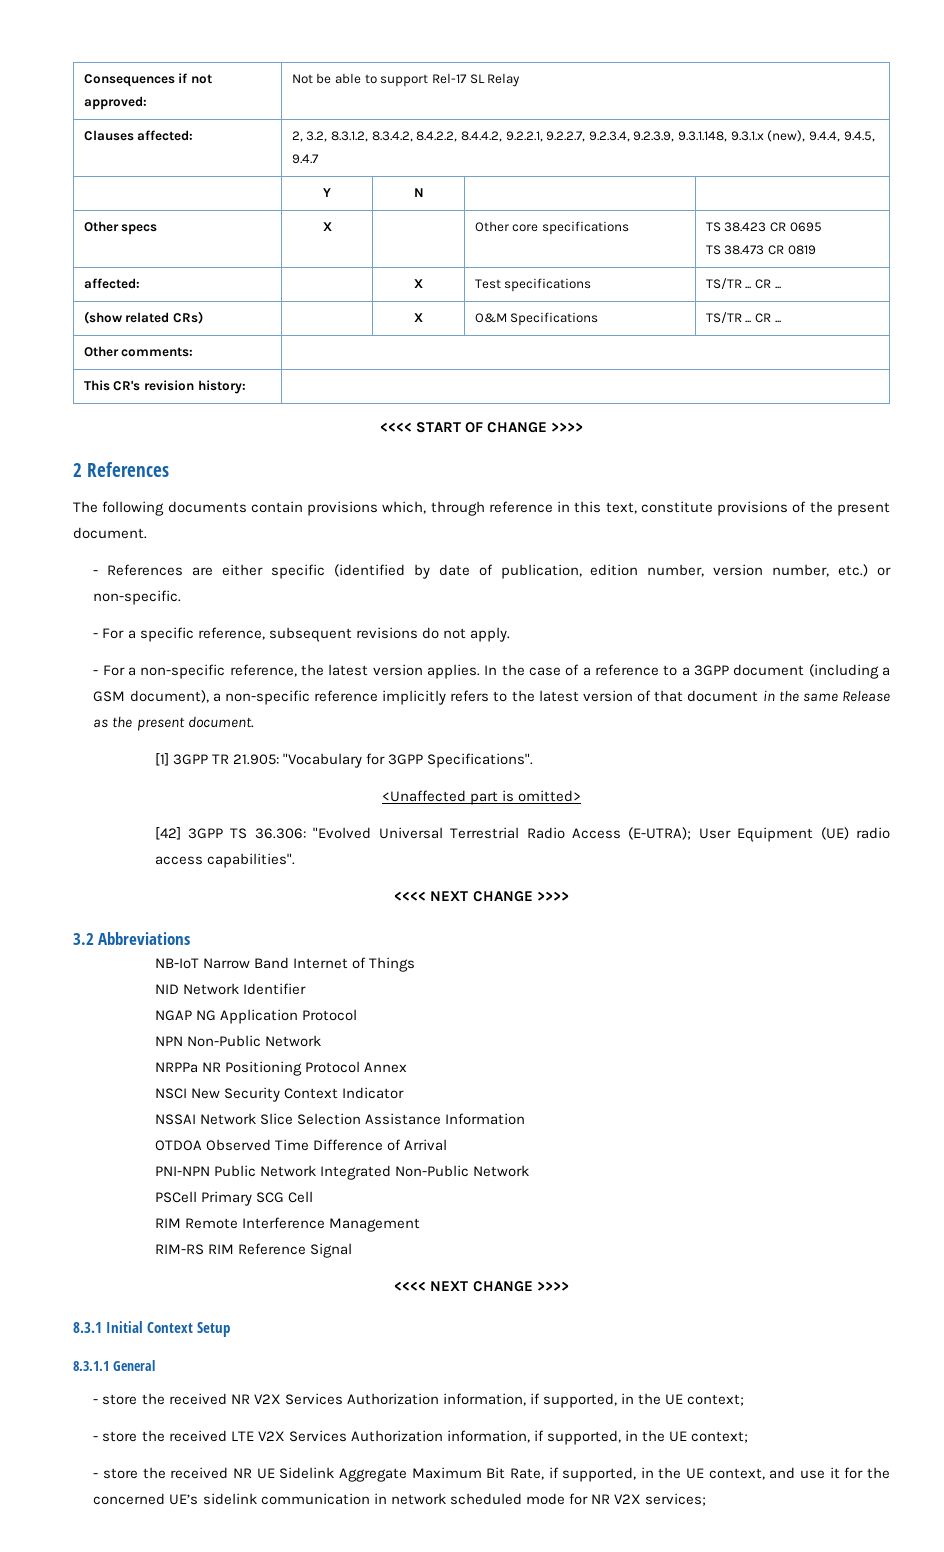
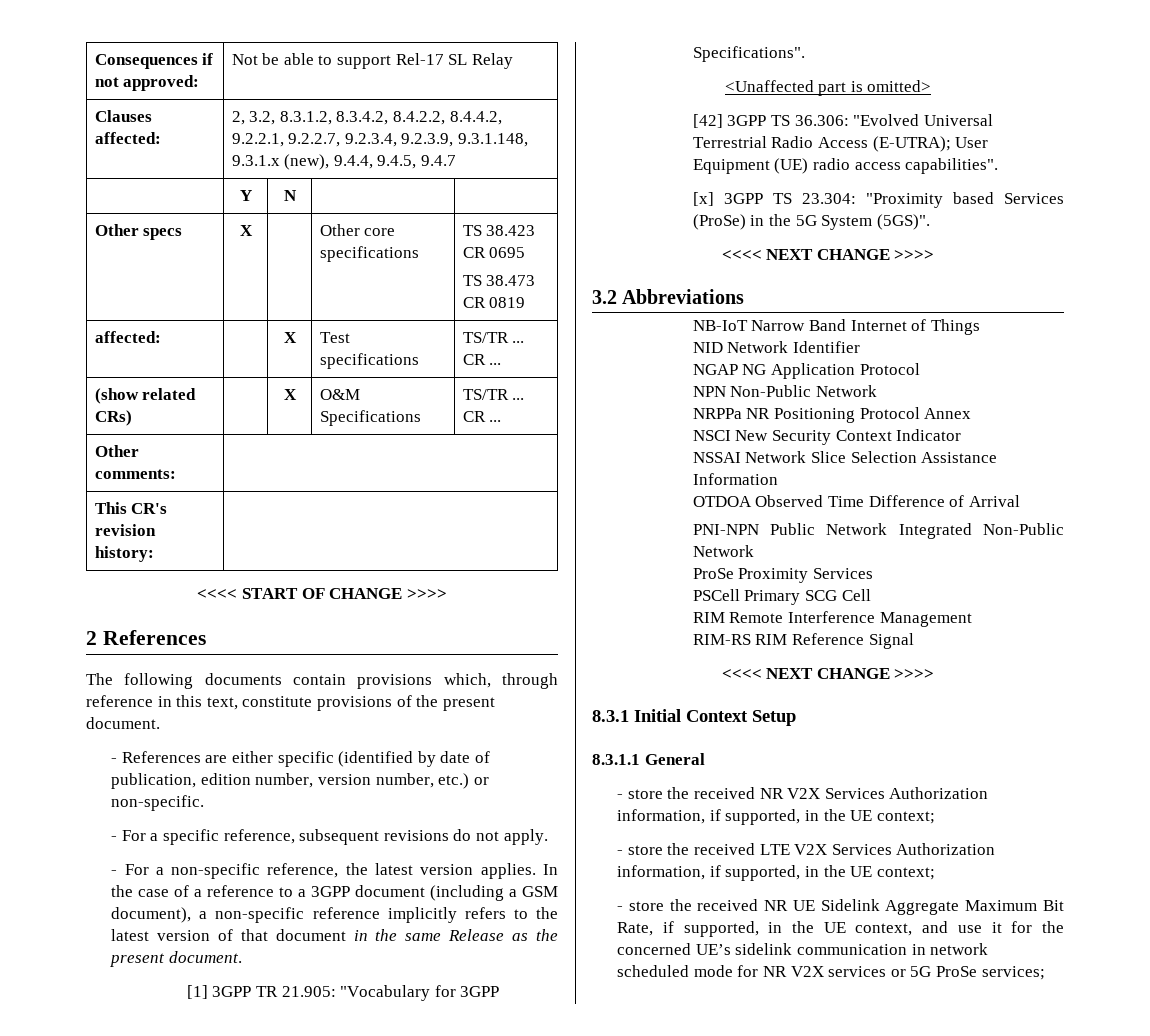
+ [x] 3GPP TS 23.304: "Proximity based Services (ProSe) in the 5G System (5GS)".
+ ProSe Proximity Services
- - store the received NR UE Sidelink Aggregate Maximum Bit Rate, if supported, in the UE context, and use it for the concerned UE’s sidelink communication in network scheduled mode for NR V2X services;
+ - store the received NR UE Sidelink Aggregate Maximum Bit Rate, if supported, in the UE context, and use it for the concerned UE’s sidelink communication in network scheduled mode for NR V2X services or 5G ProSe services;

